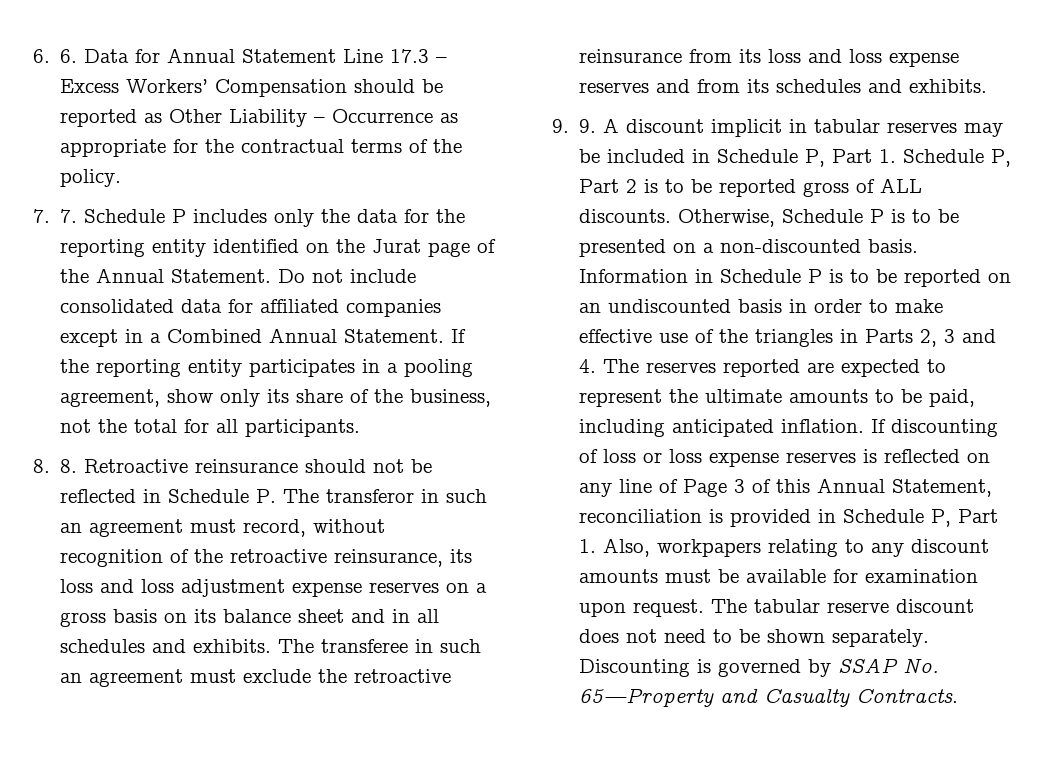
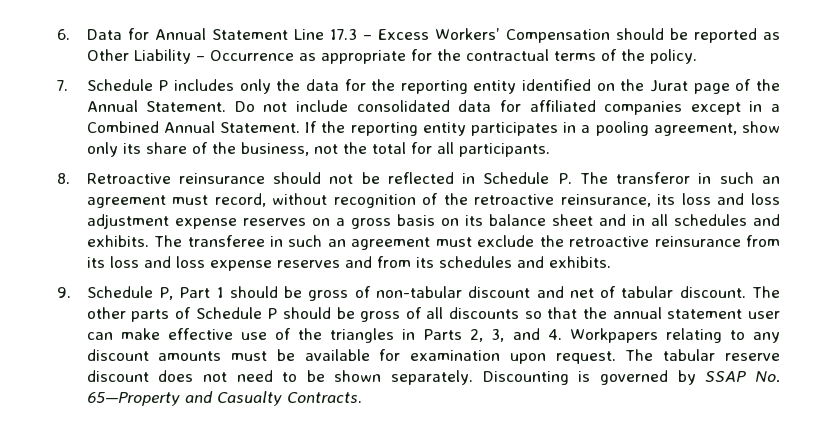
- 6. 6. Data for Annual Statement Line 17.3 – Excess Workers’ Compensation should be reported as Other Liability – Occurrence as appropriate for the contractual terms of the policy.
+ 6. Data for Annual Statement Line 17.3 – Excess Workers’ Compensation should be reported as Other Liability – Occurrence as appropriate for the contractual terms of the policy.
- 7. 7. Schedule P includes only the data for the reporting entity identified on the Jurat page of the Annual Statement.
+ 7. Schedule P includes only the data for the reporting entity identified on the Jurat page of the Annual Statement.
- 8. 8. Retroactive reinsurance should not be reflected in Schedule P. The transferor in such an agreement must record, without recognition of the retroactive reinsurance, its loss and loss adjustment expense reserves on a gross basis on its balance sheet and in all schedules and exhibits.
+ 8. Retroactive reinsurance should not be reflected in Schedule P. The transferor in such an agreement must record, without recognition of the retroactive reinsurance, its loss and loss adjustment expense reserves on a gross basis on its balance sheet and in all schedules and exhibits.
- 9. 9. A discount implicit in tabular reserves may be included in Schedule P, Part 1. Schedule P, Part 2 is to be reported gross of ALL discounts. Otherwise, Schedule P is to be presented on a non-discounted basis. Information in Schedule P is to be reported on an undiscounted basis in order to make effective use of the triangles in Parts 2, 3 and 4. The reserves reported are expected to represent the ultimate amounts to be paid, including anticipated inflation. If discounting of loss or loss expense reserves is reflected on any line of Page 3 of this Annual Statement, reconciliation is provided in Schedule P, Part 1. Also, workpapers relating to any discount amounts must be available for examination upon request.
+ 9. Schedule P, Part 1 should be gross of non-tabular discount and net of tabular discount. The other parts of Schedule P should be gross of all discounts so that the annual statement user can make effective use of the triangles in Parts 2, 3, and 4. Workpapers relating to any discount amounts must be available for examination upon request.

